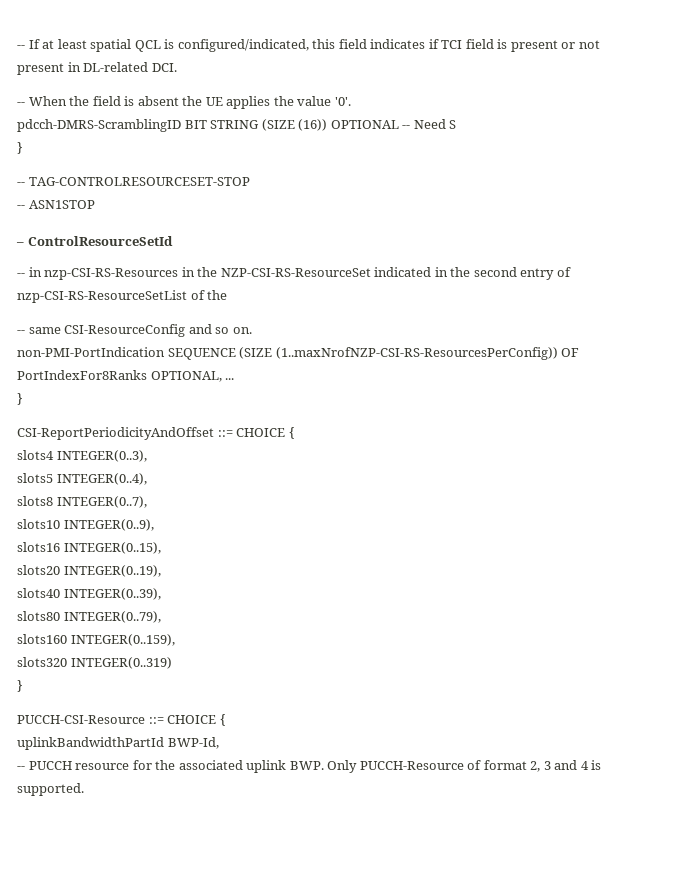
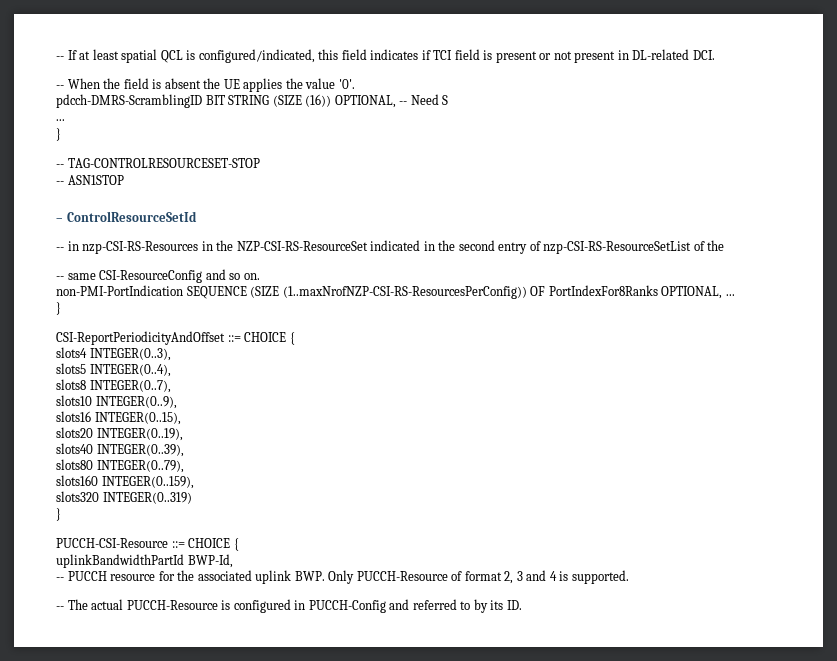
- pdcch-DMRS-ScramblingID BIT STRING (SIZE (16)) OPTIONAL -- Need S
+ pdcch-DMRS-ScramblingID BIT STRING (SIZE (16)) OPTIONAL, -- Need S
+ ...
+ -- The actual PUCCH-Resource is configured in PUCCH-Config and referred to by its ID.

